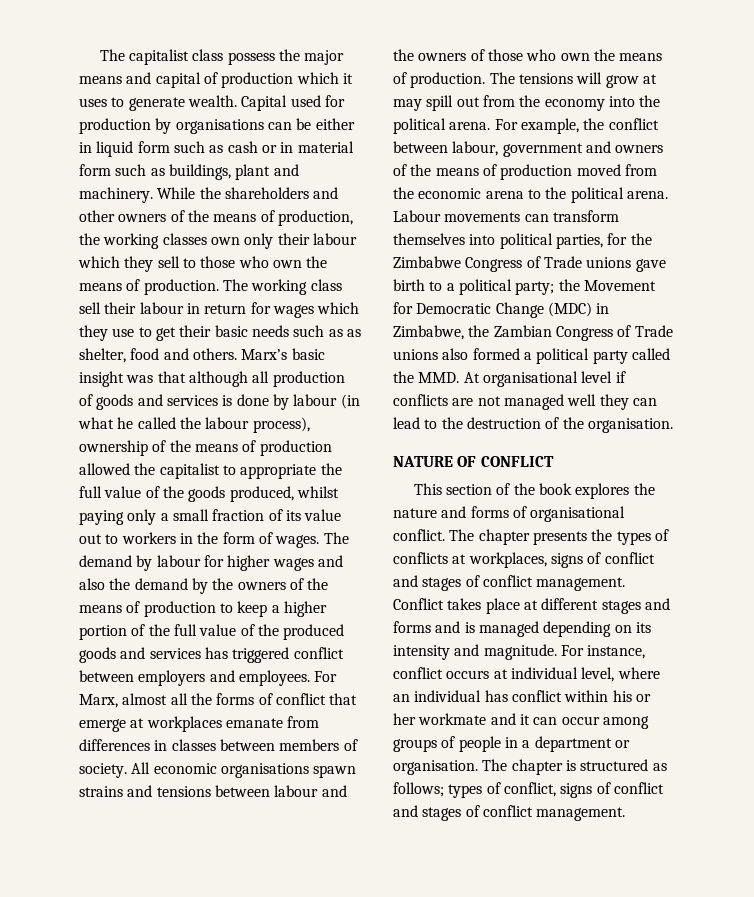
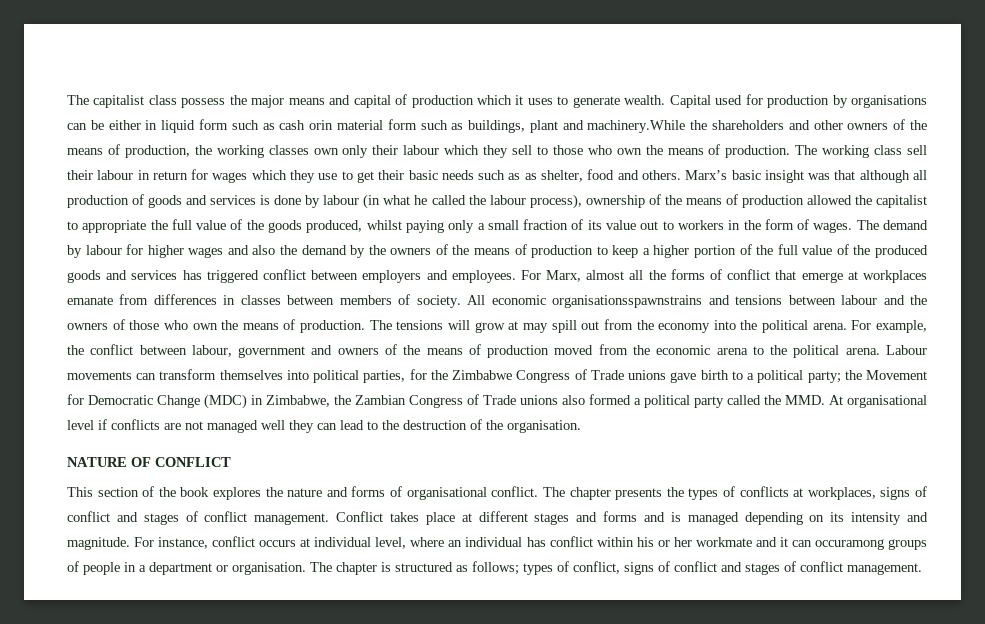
- Capital used for production by organisations can be either in liquid form such as cash or in material form such as buildings, plant and machinery. While the shareholders and other owners of the means of production, the working classes own only their labour which they sell to those who own the means of production.
+ Capital used for production by organisations can be either in liquid form such as cash orin material form such as buildings, plant and machinery.While the shareholders and other owners of the means of production, the working classes own only their labour which they sell to those who own the means of production.
- All economic organisations spawn strains and tensions between labour and the owners of those who own the means of production.
+ All economic organisationsspawnstrains and tensions between labour and the owners of those who own the means of production.
- For instance, conflict occurs at individual level, where an individual has conflict within his or her workmate and it can occur among groups of people in a department or organisation.
+ For instance, conflict occurs at individual level, where an individual has conflict within his or her workmate and it can occuramong groups of people in a department or organisation.

